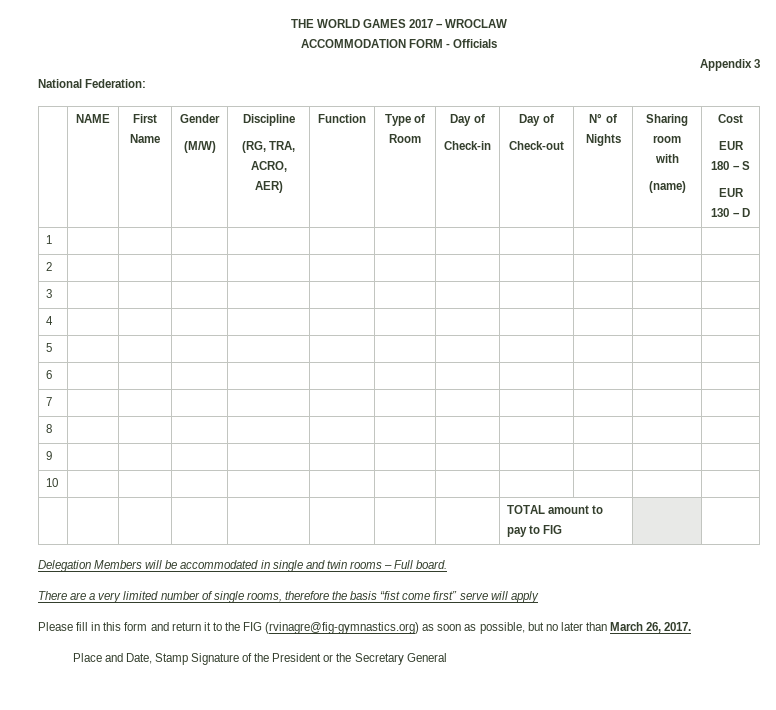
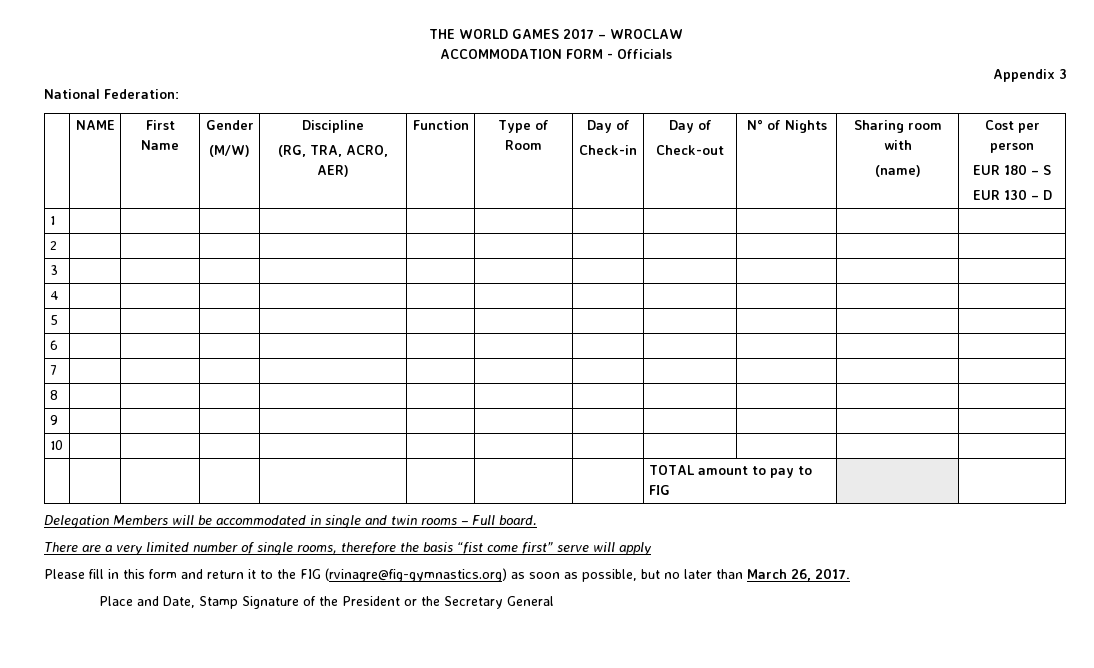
  | NAME | First Name | Gender
  (M/W) | Discipline
  (RG, TRA, ACRO, AER) | Function | Type of Room | Day of
  Check-in | Day of
  Check-out | N° of Nights | Sharing room with
- (name) | Cost
+ (name) | Cost per person

